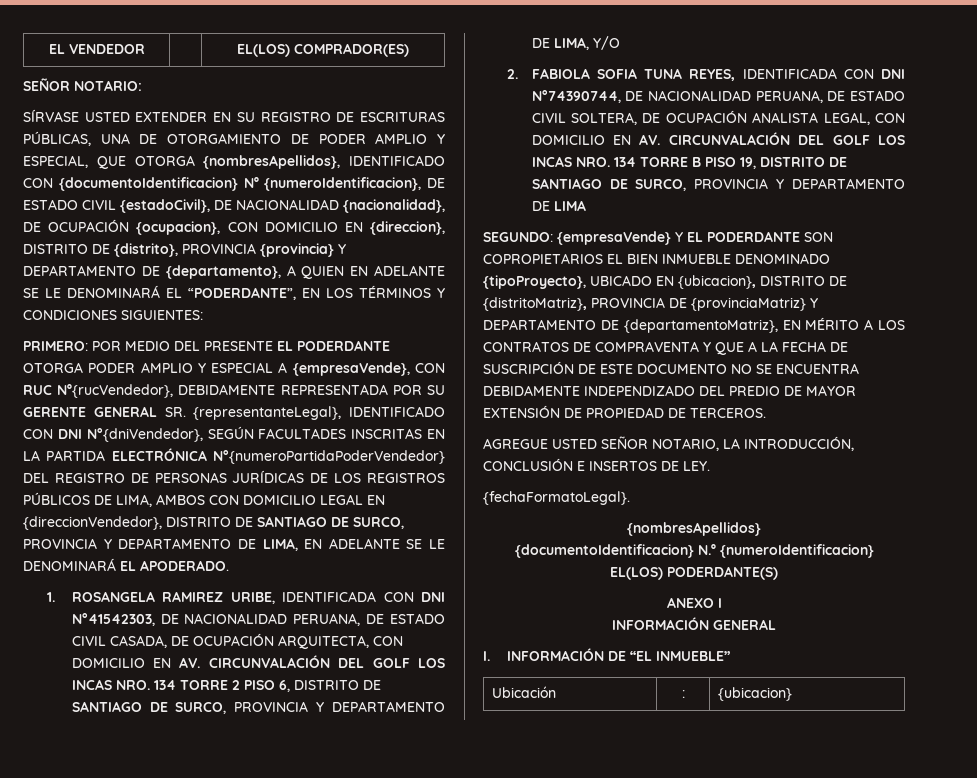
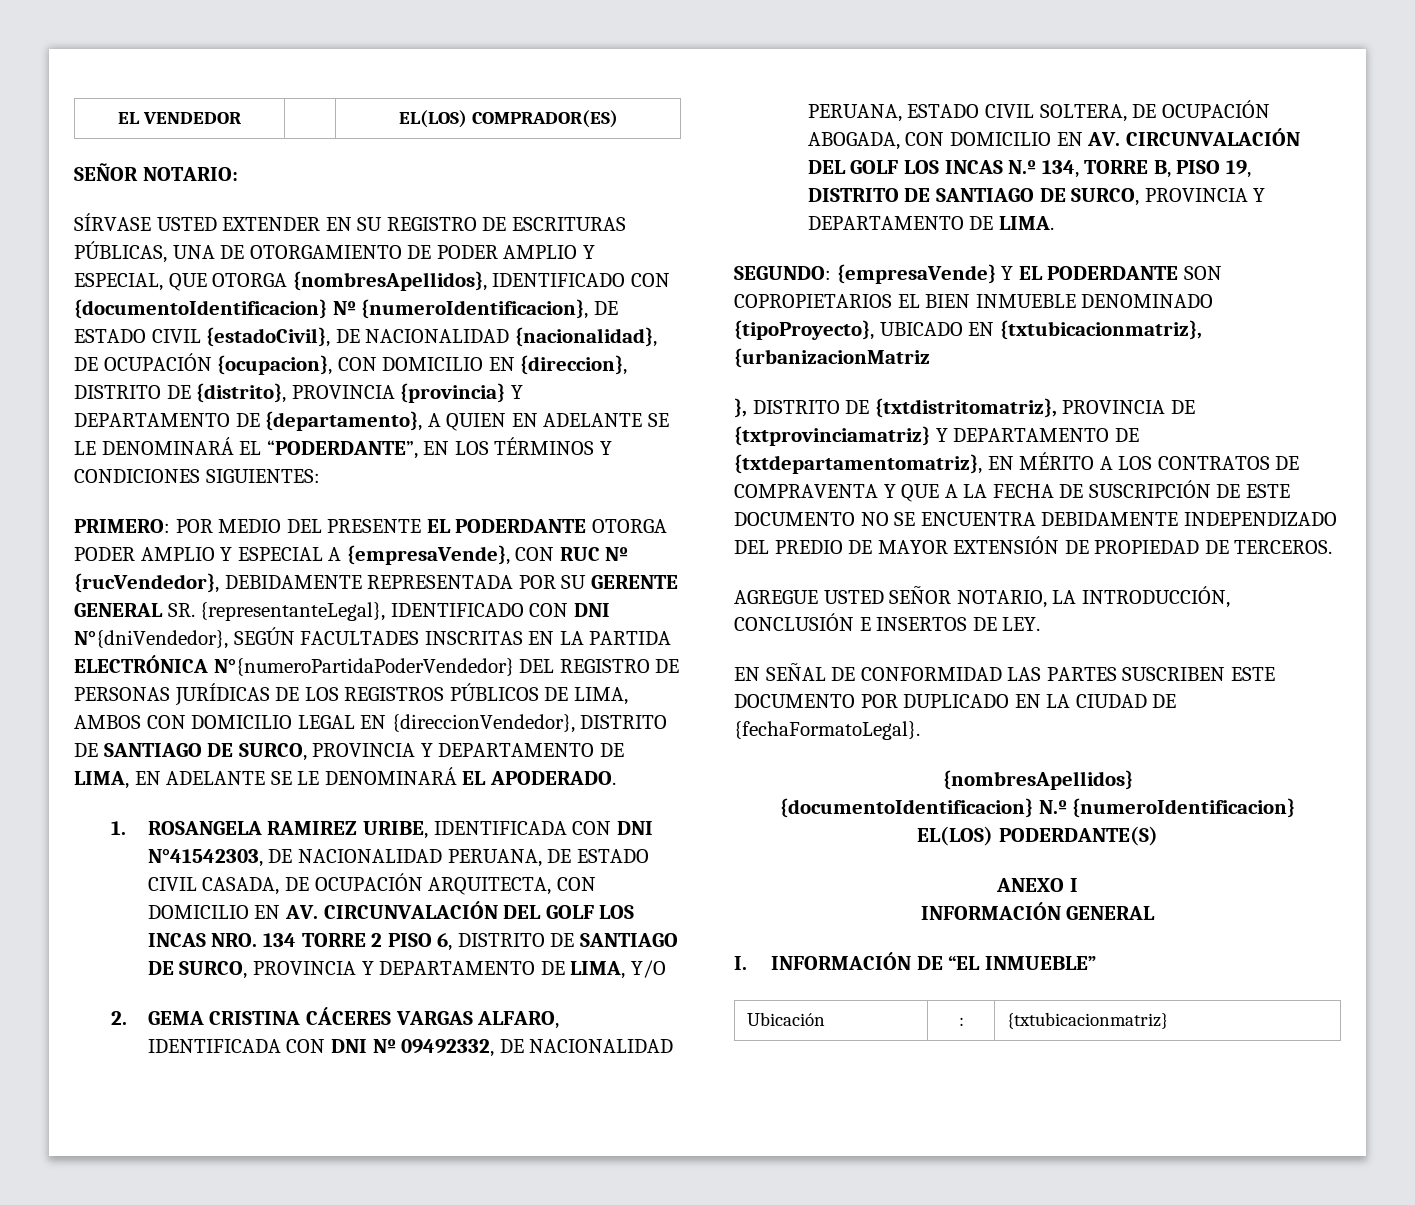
- POR MEDIO DEL PRESENTE EL PODERDANTE OTORGA PODER AMPLIO Y ESPECIAL A {empresaVende}, CON RUC Nº{rucVendedor}, DEBIDAMENTE REPRESENTADA POR SU GERENTE GENERAL SR. {representanteLegal}, IDENTIFICADO CON DNI N°{dniVendedor}, SEGÚN FACULTADES INSCRITAS EN LA PARTIDA ELECTRÓNICA N°{numeroPartidaPoderVendedor} DEL REGISTRO DE PERSONAS JURÍDICAS DE LOS REGISTROS PÚBLICOS DE LIMA, AMBOS CON DOMICILIO LEGAL EN {direccionVendedor}, DISTRITO DE SANTIAGO DE SURCO, PROVINCIA Y DEPARTAMENTO DE LIMA, EN ADELANTE SE LE DENOMINARÁ EL APODERADO.
+ POR MEDIO DEL PRESENTE EL PODERDANTE OTORGA PODER AMPLIO Y ESPECIAL A {empresaVende}, CON RUC Nº {rucVendedor}, DEBIDAMENTE REPRESENTADA POR SU GERENTE GENERAL SR. {representanteLegal}, IDENTIFICADO CON DNI N°{dniVendedor}, SEGÚN FACULTADES INSCRITAS EN LA PARTIDA ELECTRÓNICA N°{numeroPartidaPoderVendedor} DEL REGISTRO DE PERSONAS JURÍDICAS DE LOS REGISTROS PÚBLICOS DE LIMA, AMBOS CON DOMICILIO LEGAL EN {direccionVendedor}, DISTRITO DE SANTIAGO DE SURCO, PROVINCIA Y DEPARTAMENTO DE LIMA, EN ADELANTE SE LE DENOMINARÁ EL APODERADO.
- 2. FABIOLA SOFIA TUNA REYES, IDENTIFICADA CON DNI N°74390744, DE NACIONALIDAD PERUANA, DE ESTADO CIVIL SOLTERA, DE OCUPACIÓN ANALISTA LEGAL, CON DOMICILIO EN AV. CIRCUNVALACIÓN DEL GOLF LOS INCAS NRO. 134 TORRE B PISO 19, DISTRITO DE SANTIAGO DE SURCO, PROVINCIA Y DEPARTAMENTO DE LIMA
+ 2. GEMA CRISTINA CÁCERES VARGAS ALFARO, IDENTIFICADA CON DNI Nº 09492332, DE NACIONALIDAD PERUANA, ESTADO CIVIL SOLTERA, DE OCUPACIÓN ABOGADA, CON DOMICILIO EN AV. CIRCUNVALACIÓN DEL GOLF LOS INCAS N.º 134, TORRE B, PISO 19, DISTRITO DE SANTIAGO DE SURCO, PROVINCIA Y DEPARTAMENTO DE LIMA.
- SEGUNDO: {empresaVende} Y EL PODERDANTE SON COPROPIETARIOS EL BIEN INMUEBLE DENOMINADO {tipoProyecto}, UBICADO EN {ubicacion}, DISTRITO DE {distritoMatriz}, PROVINCIA DE {provinciaMatriz} Y DEPARTAMENTO DE {departamentoMatriz}, EN MÉRITO A LOS CONTRATOS DE COMPRAVENTA Y QUE A LA FECHA DE SUSCRIPCIÓN DE ESTE DOCUMENTO NO SE ENCUENTRA DEBIDAMENTE INDEPENDIZADO DEL PREDIO DE MAYOR EXTENSIÓN DE PROPIEDAD DE TERCEROS.
+ SEGUNDO: {empresaVende} Y EL PODERDANTE SON COPROPIETARIOS EL BIEN INMUEBLE DENOMINADO {tipoProyecto}, UBICADO EN {txtubicacionmatriz}, {urbanizacionMatriz
+ }, DISTRITO DE {txtdistritomatriz}, PROVINCIA DE {txtprovinciamatriz} Y DEPARTAMENTO DE {txtdepartamentomatriz}, EN MÉRITO A LOS CONTRATOS DE COMPRAVENTA Y QUE A LA FECHA DE SUSCRIPCIÓN DE ESTE DOCUMENTO NO SE ENCUENTRA DEBIDAMENTE INDEPENDIZADO DEL PREDIO DE MAYOR EXTENSIÓN DE PROPIEDAD DE TERCEROS.
- {fechaFormatoLegal}.
+ EN SEÑAL DE CONFORMIDAD LAS PARTES SUSCRIBEN ESTE DOCUMENTO POR DUPLICADO EN LA CIUDAD DE {fechaFormatoLegal}.
- Ubicación | : | {ubicacion}
+ Ubicación | : | {txtubicacionmatriz}

